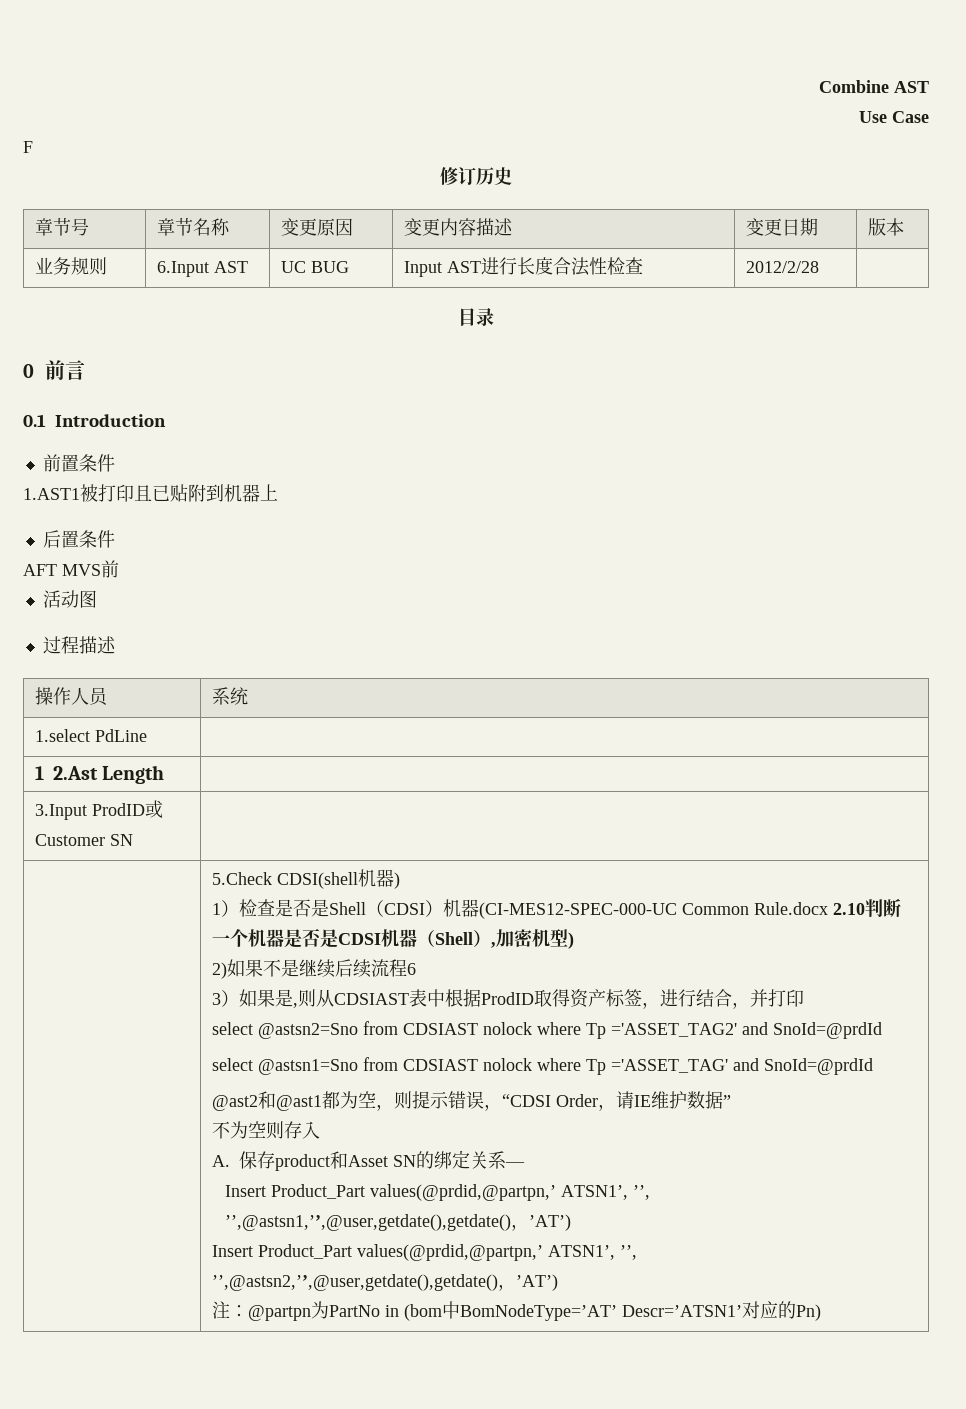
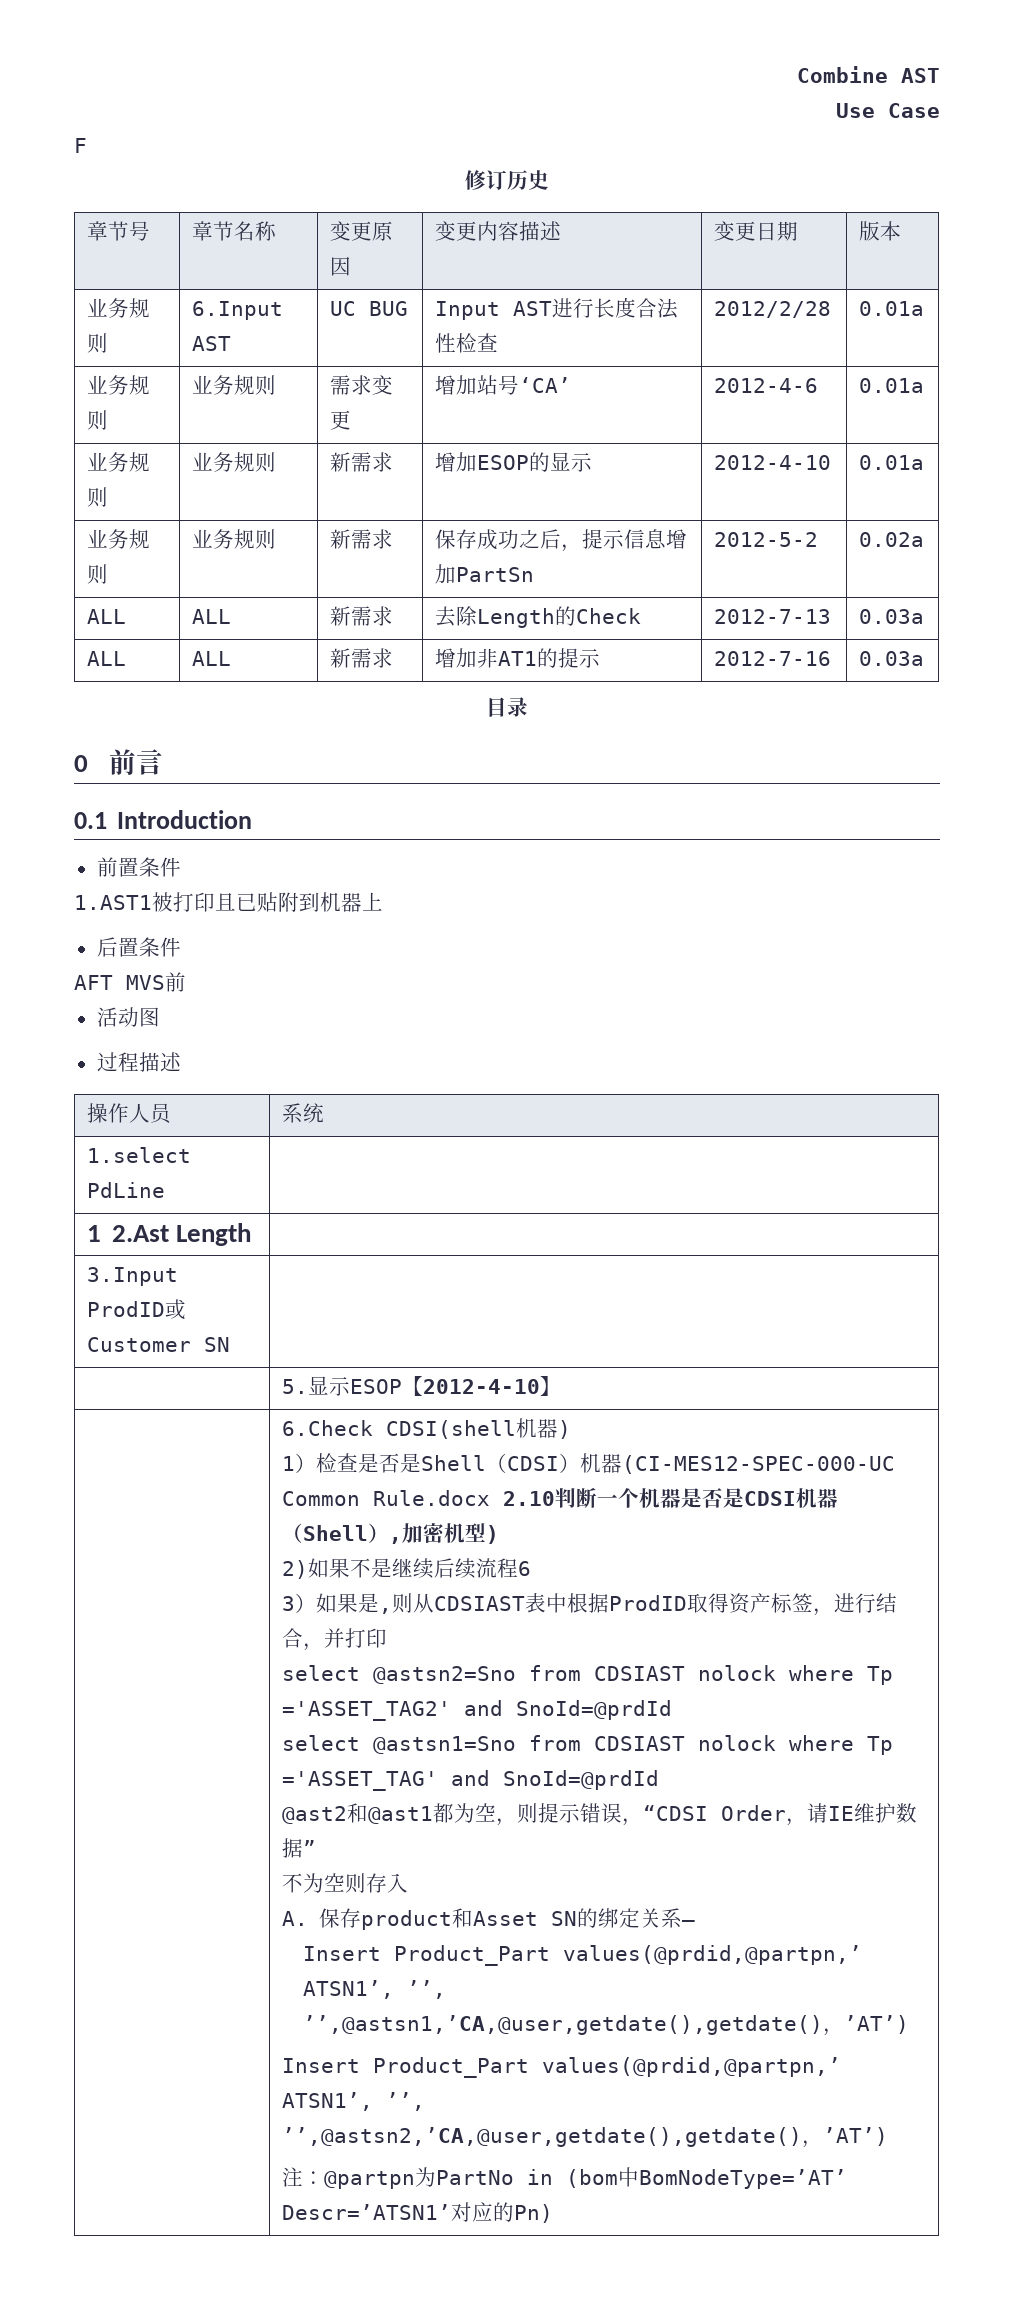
- 业务规则 | 6.Input AST | UC BUG | Input AST进行长度合法性检查 | 2012/2/28 |
+ 业务规则 | 6.Input AST | UC BUG | Input AST进行长度合法性检查 | 2012/2/28 | 0.01a
+ 业务规则 | 业务规则 | 需求变更 | 增加站号‘CA’ | 2012-4-6 | 0.01a
+ 业务规则 | 业务规则 | 新需求 | 增加ESOP的显示 | 2012-4-10 | 0.01a
+ 业务规则 | 业务规则 | 新需求 | 保存成功之后，提示信息增加PartSn | 2012-5-2 | 0.02a
+ ALL | ALL | 新需求 | 去除Length的Check | 2012-7-13 | 0.03a
+ ALL | ALL | 新需求 | 增加非AT1的提示 | 2012-7-16 | 0.03a
- 5.Check CDSI(shell机器)
+ 5.显示ESOP【2012-4-10】
+ | 6.Check CDSI(shell机器)
- Insert Product_Part values(@prdid,@partpn,’ ATSN1’, ’’, ’’,@astsn1,’’,@user,getdate(),getdate()，’AT’)
+ Insert Product_Part values(@prdid,@partpn,’ ATSN1’, ’’, ’’,@astsn1,’CA,@user,getdate(),getdate()，’AT’)
- Insert Product_Part values(@prdid,@partpn,’ ATSN1’, ’’, ’’,@astsn2,’’,@user,getdate(),getdate()，’AT’)
+ Insert Product_Part values(@prdid,@partpn,’ ATSN1’, ’’, ’’,@astsn2,’CA,@user,getdate(),getdate()，’AT’)

